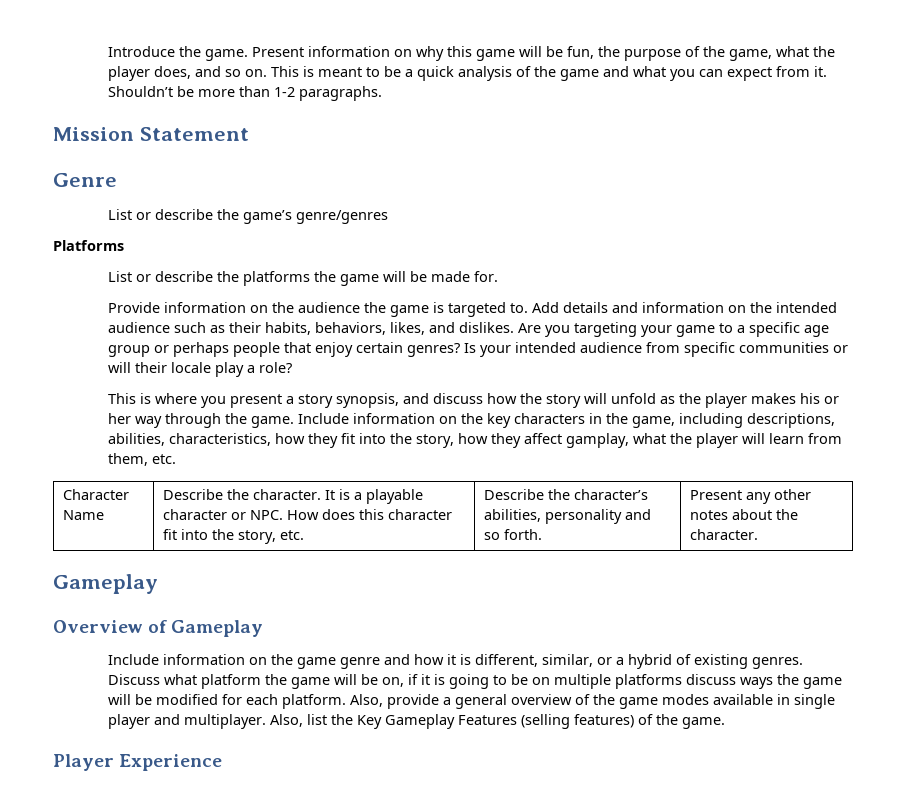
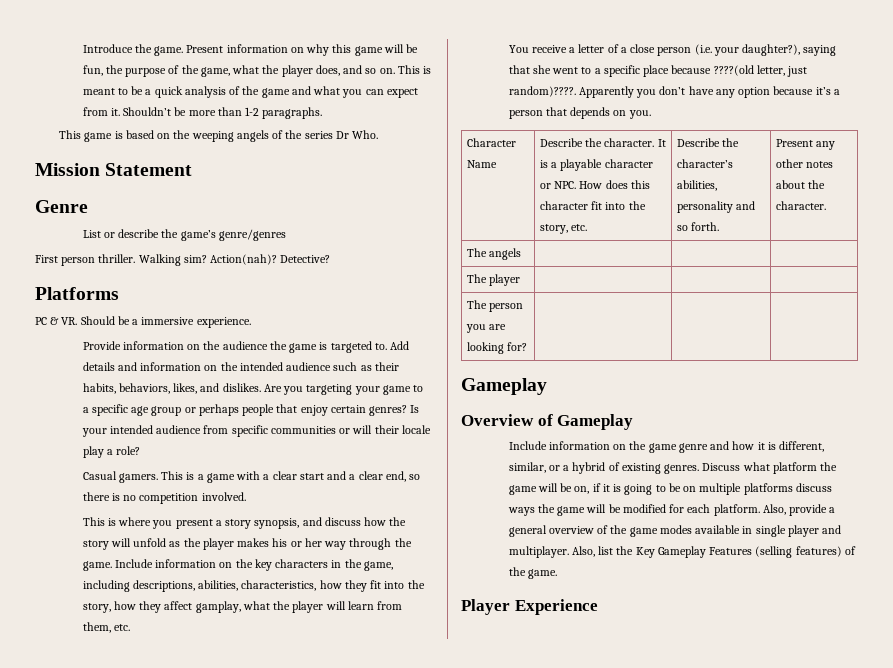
+ This game is based on the weeping angels of the series Dr Who.
+ First person thriller. Walking sim? Action(nah)? Detective?
  Platforms
- List or describe the platforms the game will be made for.
+ PC & VR. Should be a immersive experience.
+ Casual gamers. This is a game with a clear start and a clear end, so there is no competition involved.
+ You receive a letter of a close person (i.e. your daughter?), saying that she went to a specific place because ????(old letter, just random)????. Apparently you don’t have any option because it’s a person that depends on you.
+ The angels | | |
+ The player | | |
+ The person you are looking for? | | |

